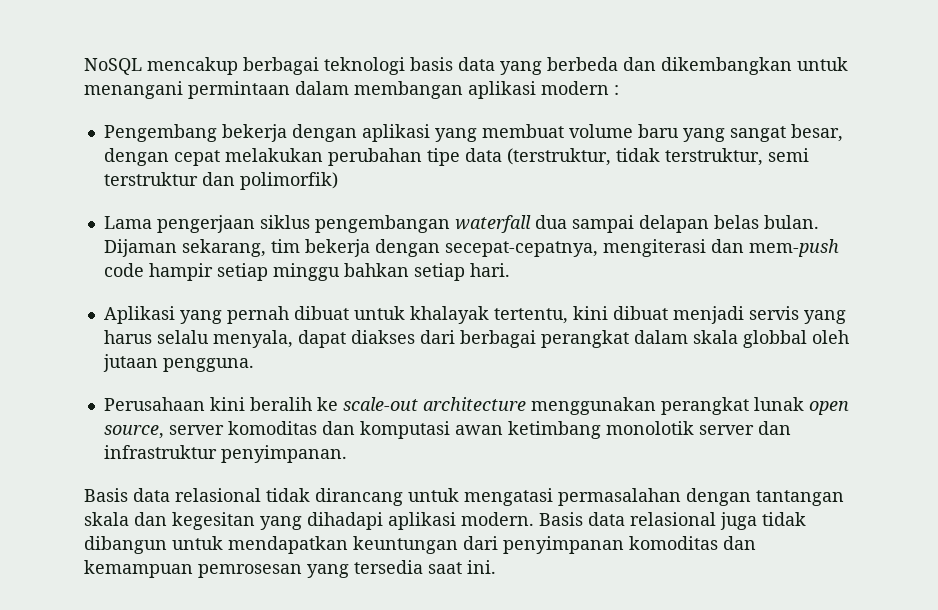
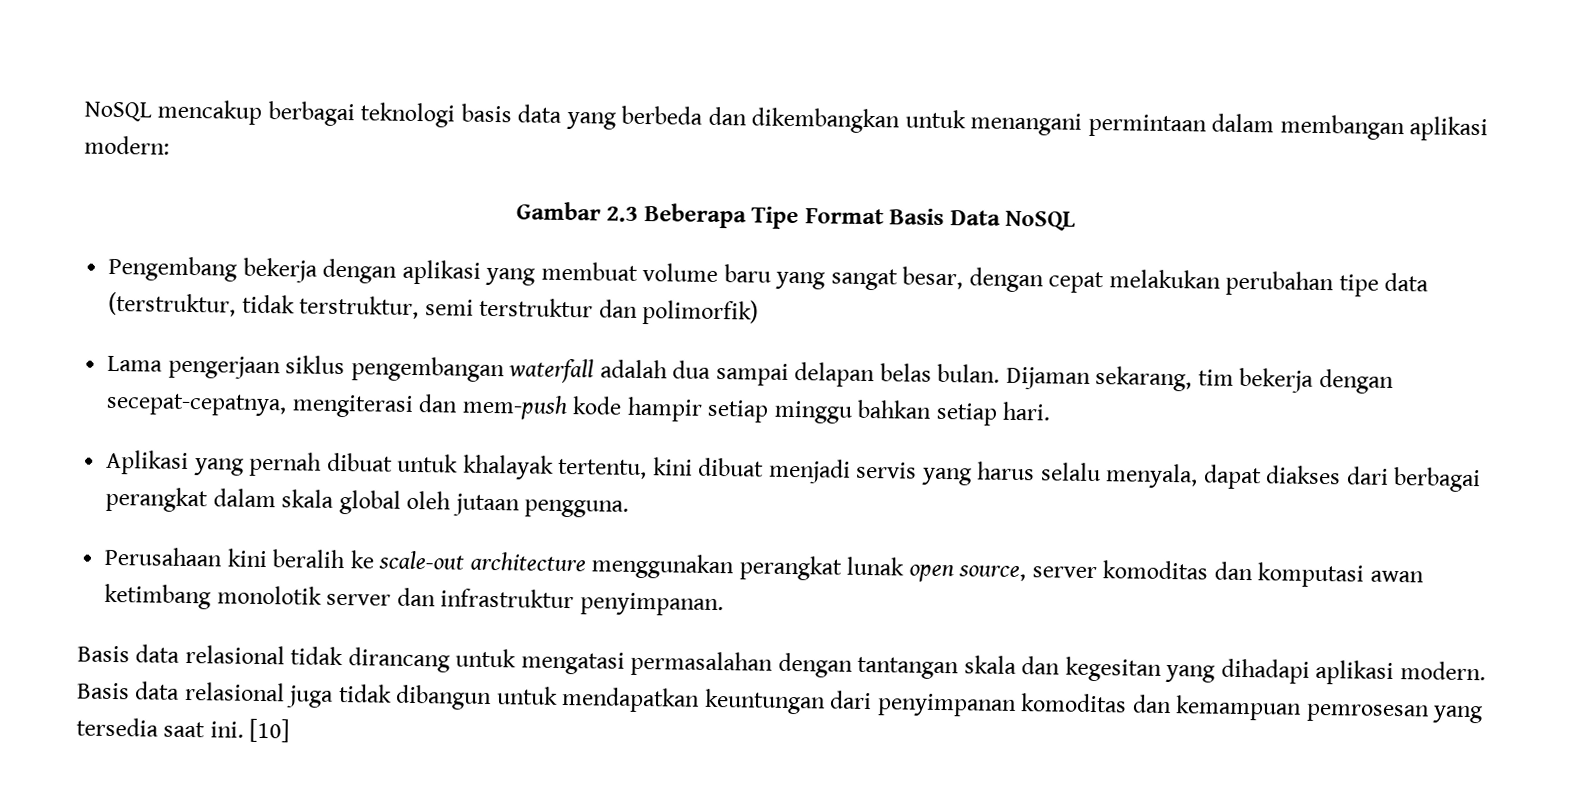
- NoSQL mencakup berbagai teknologi basis data yang berbeda dan dikembangkan untuk menangani permintaan dalam membangan aplikasi modern :
+ NoSQL mencakup berbagai teknologi basis data yang berbeda dan dikembangkan untuk menangani permintaan dalam membangan aplikasi modern:
+ Gambar 2.3 Beberapa Tipe Format Basis Data NoSQL
- Lama pengerjaan siklus pengembangan waterfall dua sampai delapan belas bulan.
+ Lama pengerjaan siklus pengembangan waterfall adalah dua sampai delapan belas bulan.
- Dijaman sekarang, tim bekerja dengan secepat-cepatnya, mengiterasi dan mem-push code hampir setiap minggu bahkan setiap hari.
+ Dijaman sekarang, tim bekerja dengan secepat-cepatnya, mengiterasi dan mem-push kode hampir setiap minggu bahkan setiap hari.
- Aplikasi yang pernah dibuat untuk khalayak tertentu, kini dibuat menjadi servis yang harus selalu menyala, dapat diakses dari berbagai perangkat dalam skala globbal oleh jutaan pengguna.
+ Aplikasi yang pernah dibuat untuk khalayak tertentu, kini dibuat menjadi servis yang harus selalu menyala, dapat diakses dari berbagai perangkat dalam skala global oleh jutaan pengguna.
+ [10]

